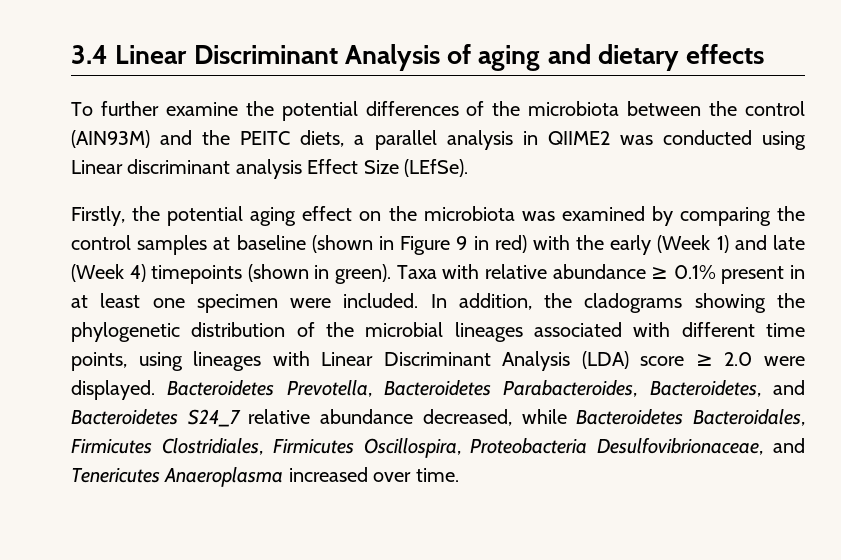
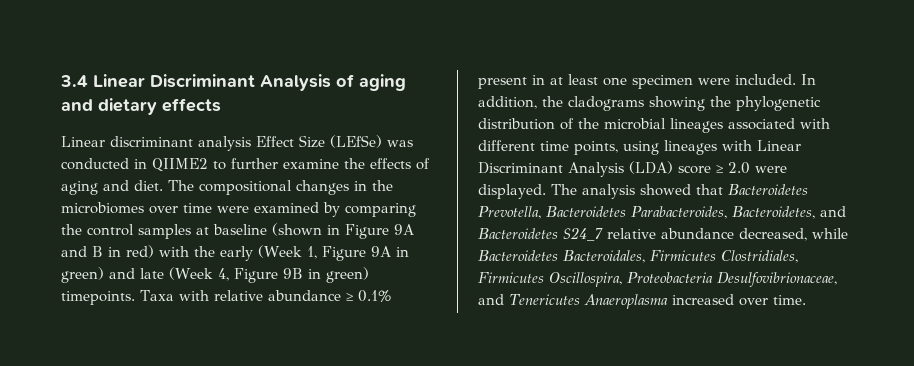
- To further examine the potential differences of the microbiota between the control (AIN93M) and the PEITC diets, a parallel analysis in QIIME2 was conducted using Linear discriminant analysis Effect Size (LEfSe).
- Firstly, the potential aging effect on the microbiota was examined by comparing the control samples at baseline (shown in Figure 9 in red) with the early (Week 1) and late (Week 4) timepoints (shown in green).
+ Linear discriminant analysis Effect Size (LEfSe) was conducted in QIIME2 to further examine the effects of aging and diet. The compositional changes in the microbiomes over time were examined by comparing the control samples at baseline (shown in Figure 9A and B in red) with the early (Week 1, Figure 9A in green) and late (Week 4, Figure 9B in green) timepoints.
- Bacteroidetes Prevotella, Bacteroidetes Parabacteroides, Bacteroidetes, and Bacteroidetes S24_7 relative abundance decreased, while Bacteroidetes Bacteroidales, Firmicutes Clostridiales, Firmicutes Oscillospira, Proteobacteria Desulfovibrionaceae, and Tenericutes Anaeroplasma increased over time.
+ The analysis showed that Bacteroidetes Prevotella, Bacteroidetes Parabacteroides, Bacteroidetes, and Bacteroidetes S24_7 relative abundance decreased, while Bacteroidetes Bacteroidales, Firmicutes Clostridiales, Firmicutes Oscillospira, Proteobacteria Desulfovibrionaceae, and Tenericutes Anaeroplasma increased over time.

